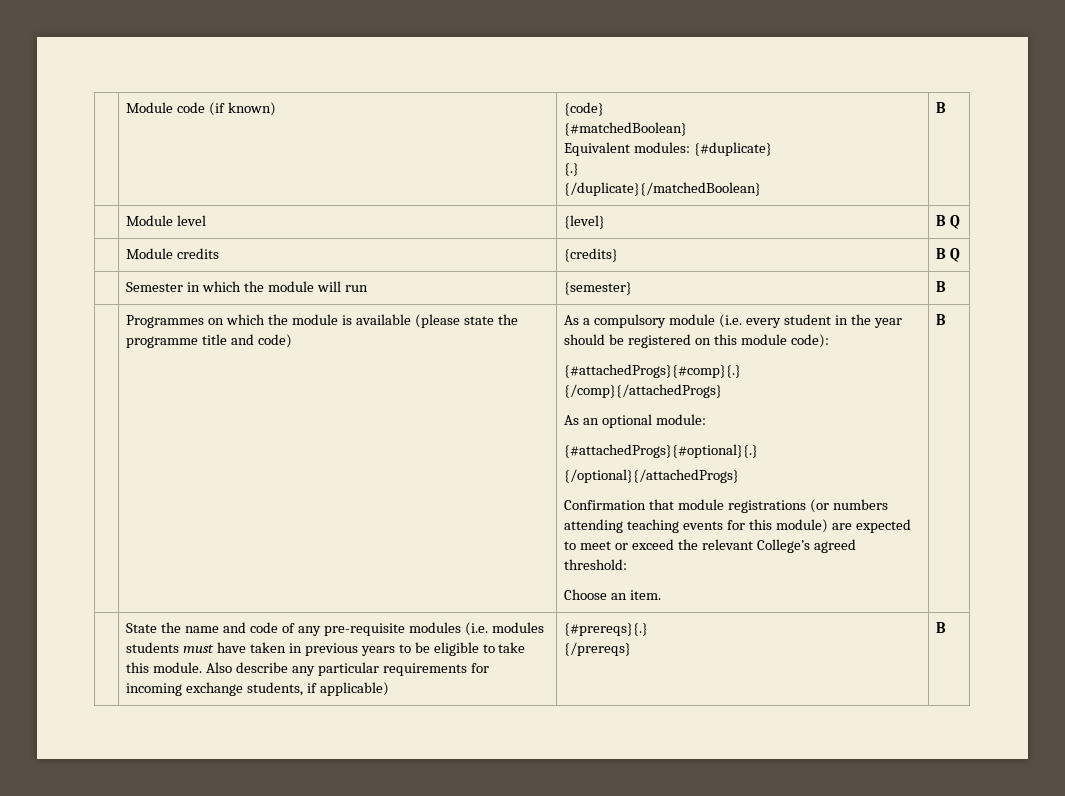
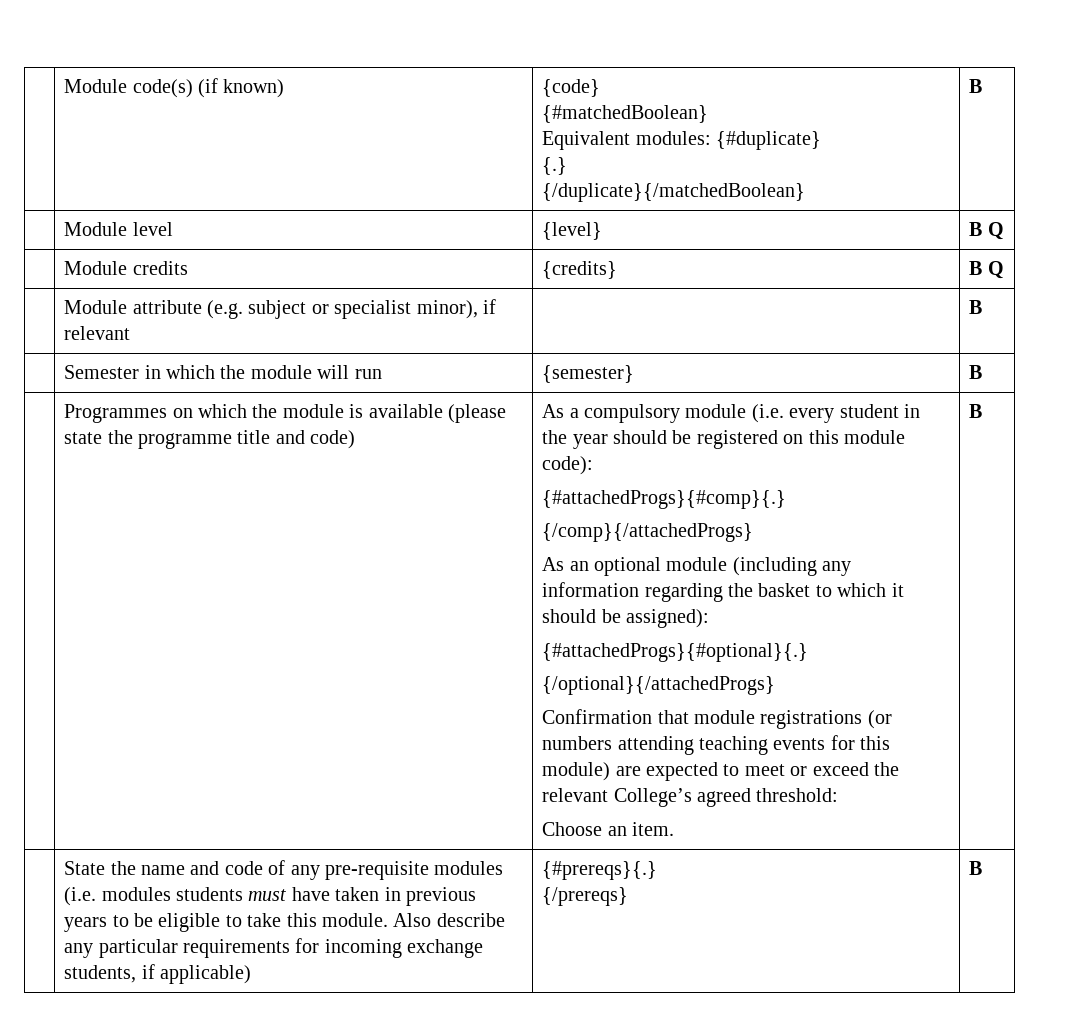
- | Module code (if known) | {code}
+ | Module code(s) (if known) | {code}
+ | Module attribute (e.g. subject or specialist minor), if relevant | | B
- As an optional module:
+ As an optional module (including any information regarding the basket to which it should be assigned):

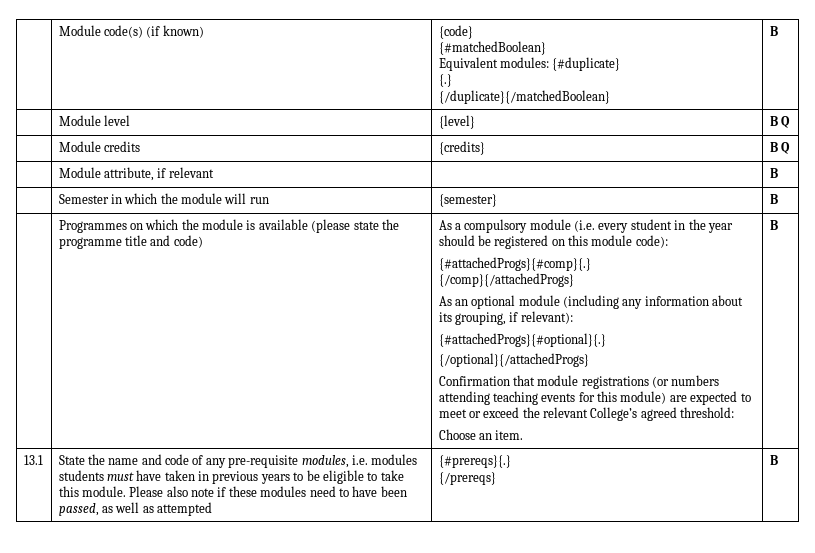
- | Module attribute (e.g. subject or specialist minor), if relevant | | B
+ | Module attribute, if relevant | | B
- As an optional module (including any information regarding the basket to which it should be assigned):
+ As an optional module (including any information about its grouping, if relevant):
+ 13.1
- State the name and code of any pre-requisite modules (i.e. modules students must have taken in previous years to be eligible to take this module.
+ State the name and code of any pre-requisite modules, i.e. modules students must have taken in previous years to be eligible to take this module.
- Also describe any particular requirements for incoming exchange students, if applicable)
+ Please also note if these modules need to have been passed, as well as attempted

